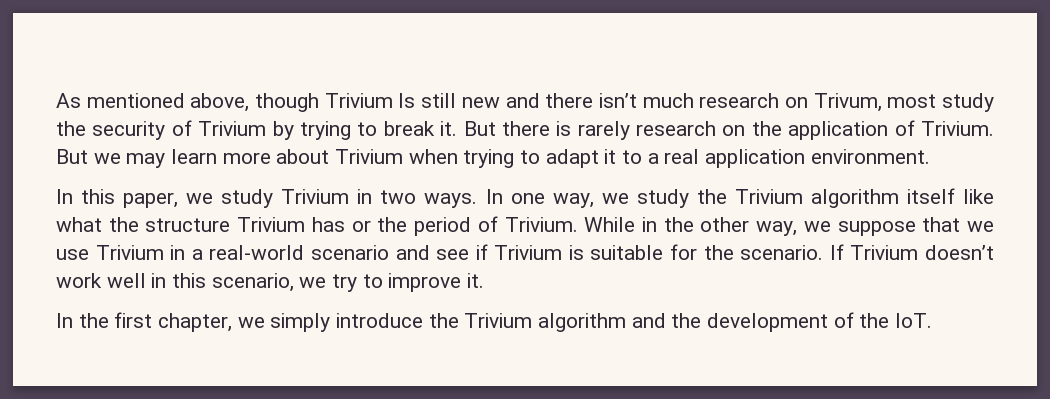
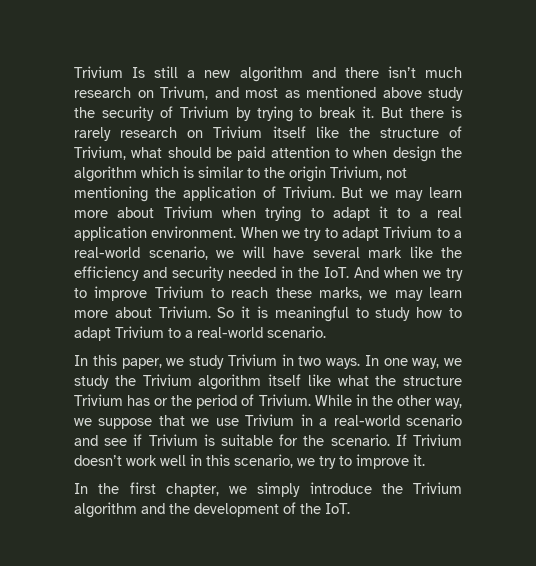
- As mentioned above, though Trivium Is still new and there isn’t much research on Trivum, most study the security of Trivium by trying to break it.
+ Trivium Is still a new algorithm and there isn’t much research on Trivum, and most as mentioned above study the security of Trivium by trying to break it.
- But there is rarely research on the application of Trivium.
+ But there is rarely research on Trivium itself like the structure of Trivium, what should be paid attention to when design the algorithm which is similar to the origin Trivium, not mentioning the application of Trivium.
+ When we try to adapt Trivium to a real-world scenario, we will have several mark like the efficiency and security needed in the IoT. And when we try to improve Trivium to reach these marks, we may learn more about Trivium. So it is meaningful to study how to adapt Trivium to a real-world scenario.

